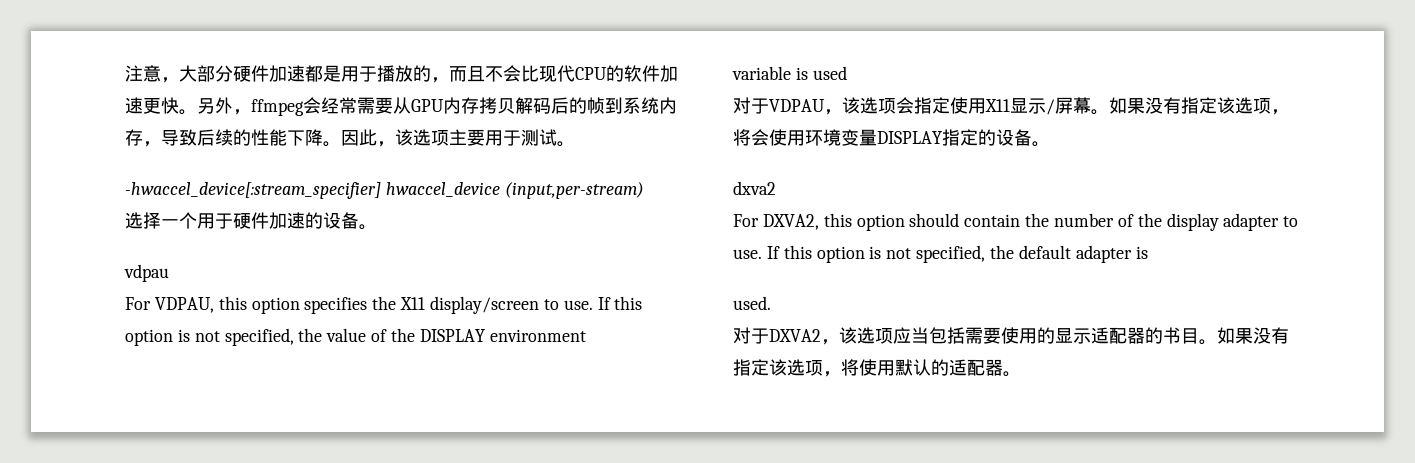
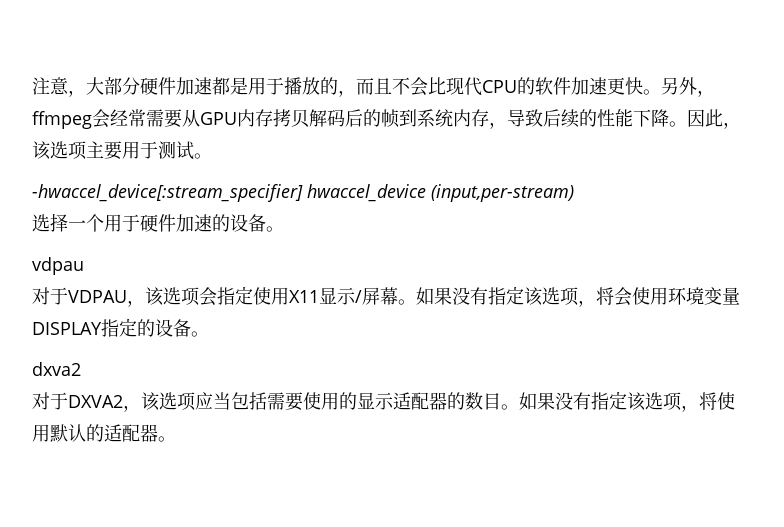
- For VDPAU, this option specifies the X11 display/screen to use. If this option is not specified, the value of the DISPLAY environment
- variable is used
- For DXVA2, this option should contain the number of the display adapter to use. If this option is not specified, the default adapter is
- used.
- 对于DXVA2，该选项应当包括需要使用的显示适配器的书目。
+ 对于DXVA2，该选项应当包括需要使用的显示适配器的数目。

